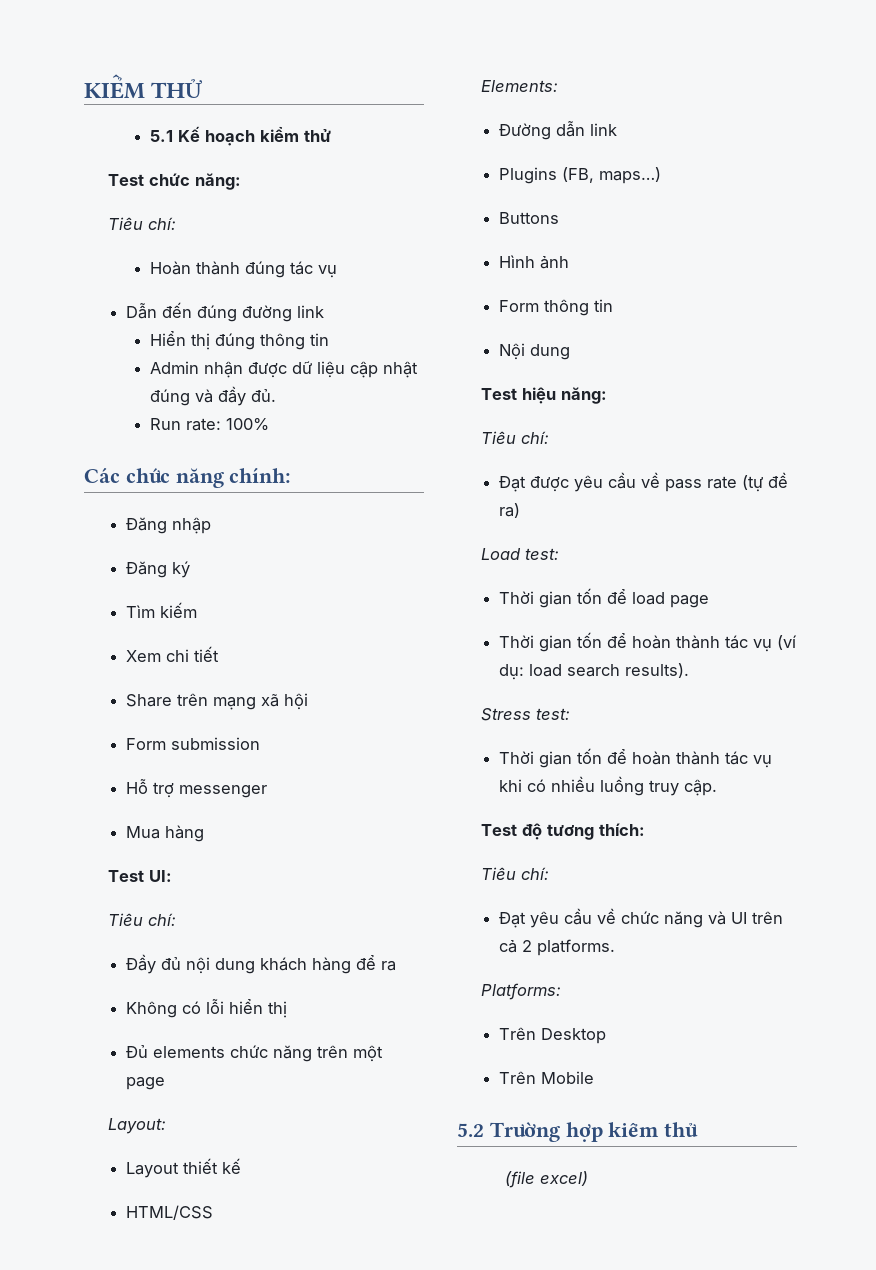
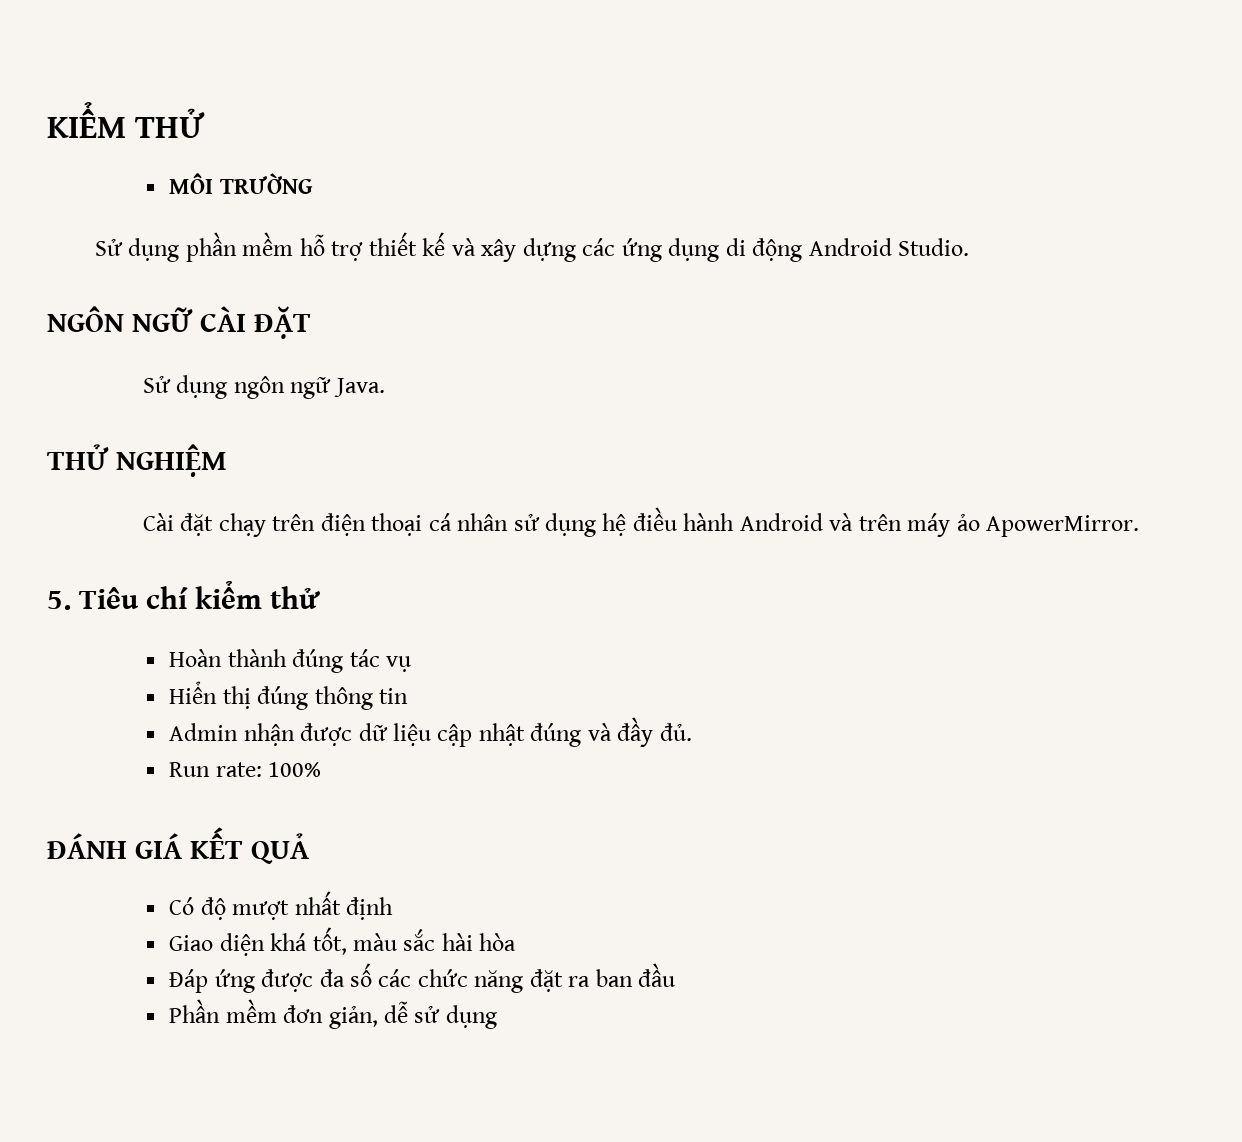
- 5.1 Kế hoạch kiểm thử
- Test chức năng:
- Tiêu chí:
+ MÔI TRƯỜNG
+ Sử dụng phần mềm hỗ trợ thiết kế và xây dựng các ứng dụng di động Android Studio.
+ NGÔN NGỮ CÀI ĐẶT
+ Sử dụng ngôn ngữ Java.
+ THỬ NGHIỆM
+ Cài đặt chạy trên điện thoại cá nhân sử dụng hệ điều hành Android và trên máy ảo ApowerMirror.
+ 5. Tiêu chí kiểm thử
- Dẫn đến đúng đường link
- Các chức năng chính:
- Đăng nhập
- Đăng ký
- Tìm kiếm
- Xem chi tiết
- Share trên mạng xã hội
- Form submission
- Hỗ trợ messenger
- Mua hàng
- Test UI:
- Tiêu chí:
- Đầy đủ nội dung khách hàng để ra
- Không có lỗi hiển thị
- Đủ elements chức năng trên một page
- Layout:
- Layout thiết kế
- HTML/CSS
- Elements:
- Đường dẫn link
- Plugins (FB, maps…)
- Buttons
- Hình ảnh
- Form thông tin
- Nội dung
- Test hiệu năng:
- Tiêu chí:
- Đạt được yêu cầu về pass rate (tự đề ra)
- Load test:
- Thời gian tốn để load page
- Thời gian tốn để hoàn thành tác vụ (ví dụ: load search results).
- Stress test:
- Thời gian tốn để hoàn thành tác vụ khi có nhiều luồng truy cập.
- Test độ tương thích:
- Tiêu chí:
- Đạt yêu cầu về chức năng và UI trên cả 2 platforms.
- Platforms:
- Trên Desktop
- Trên Mobile
- 5.2 Trường hợp kiểm thử
- (file excel)
+ ĐÁNH GIÁ KẾT QUẢ
+ Có độ mượt nhất định
+ Giao diện khá tốt, màu sắc hài hòa
+ Đáp ứng được đa số các chức năng đặt ra ban đầu
+ Phần mềm đơn giản, dễ sử dụng

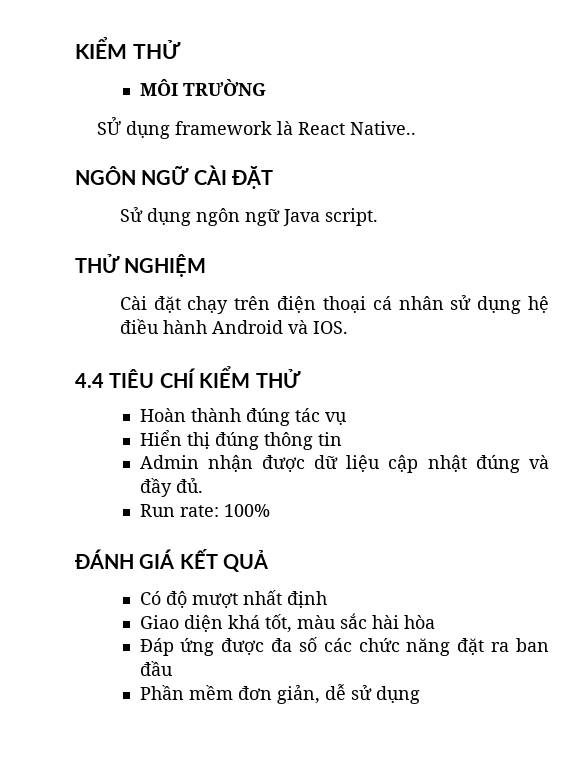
- Sử dụng phần mềm hỗ trợ thiết kế và xây dựng các ứng dụng di động Android Studio.
+ SỬ dụng framework là React Native..
- Sử dụng ngôn ngữ Java.
+ Sử dụng ngôn ngữ Java script.
- Cài đặt chạy trên điện thoại cá nhân sử dụng hệ điều hành Android và trên máy ảo ApowerMirror.
- 5. Tiêu chí kiểm thử
+ Cài đặt chạy trên điện thoại cá nhân sử dụng hệ điều hành Android và IOS.
+ 4.4 TIÊU CHÍ KIỂM THỬ

